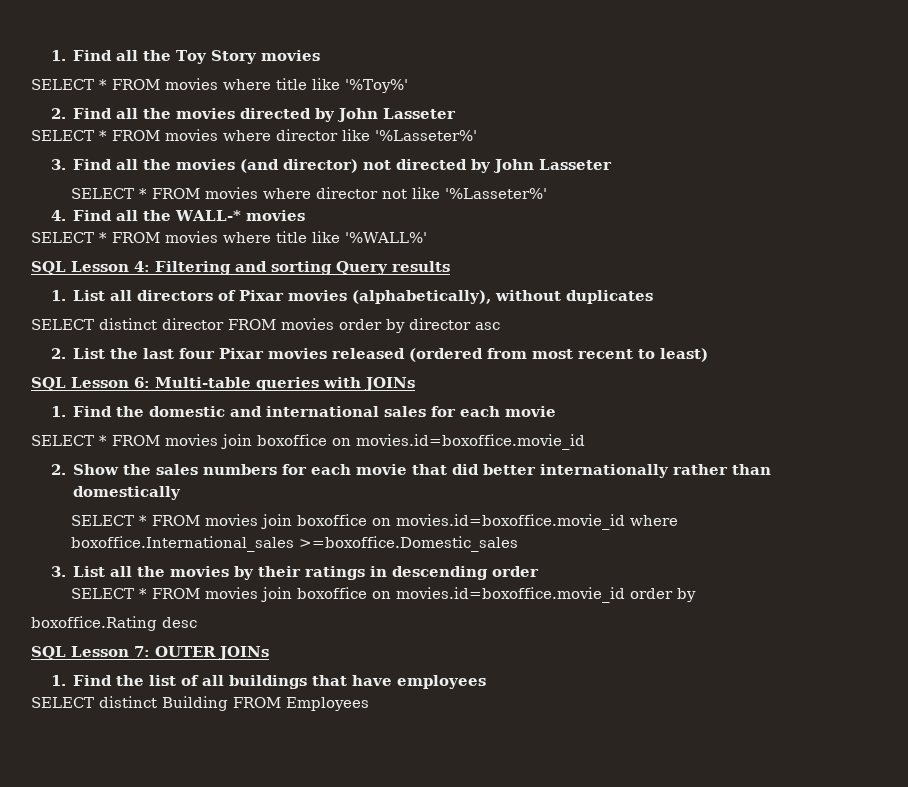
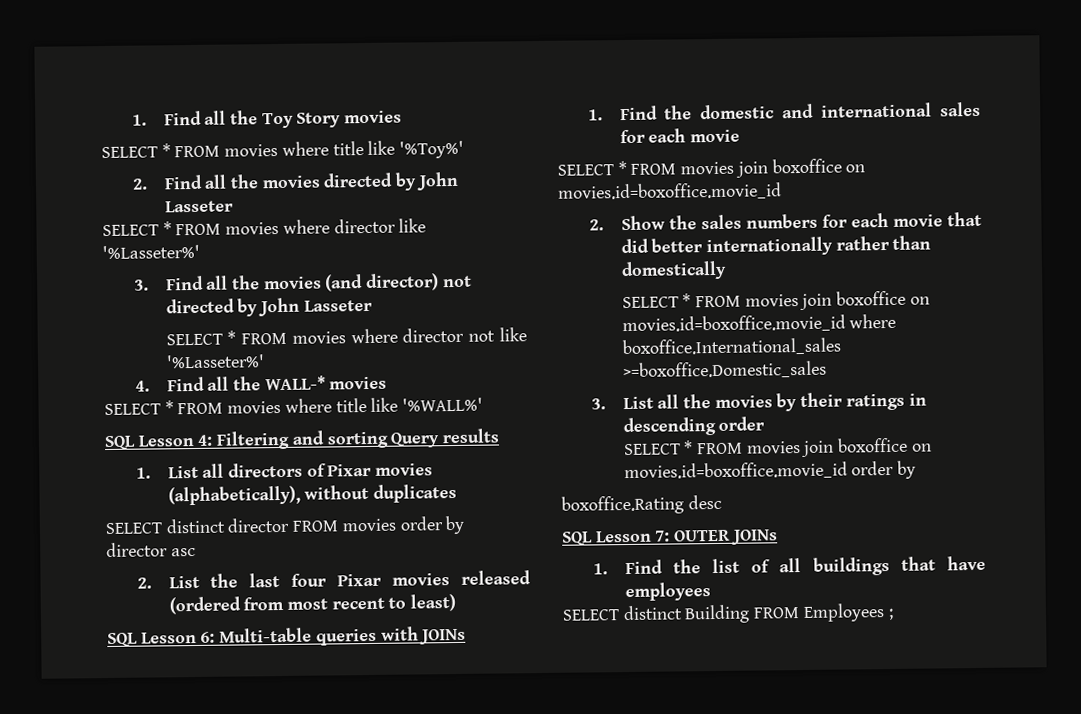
- SELECT distinct Building FROM Employees
+ SELECT distinct Building FROM Employees ;

